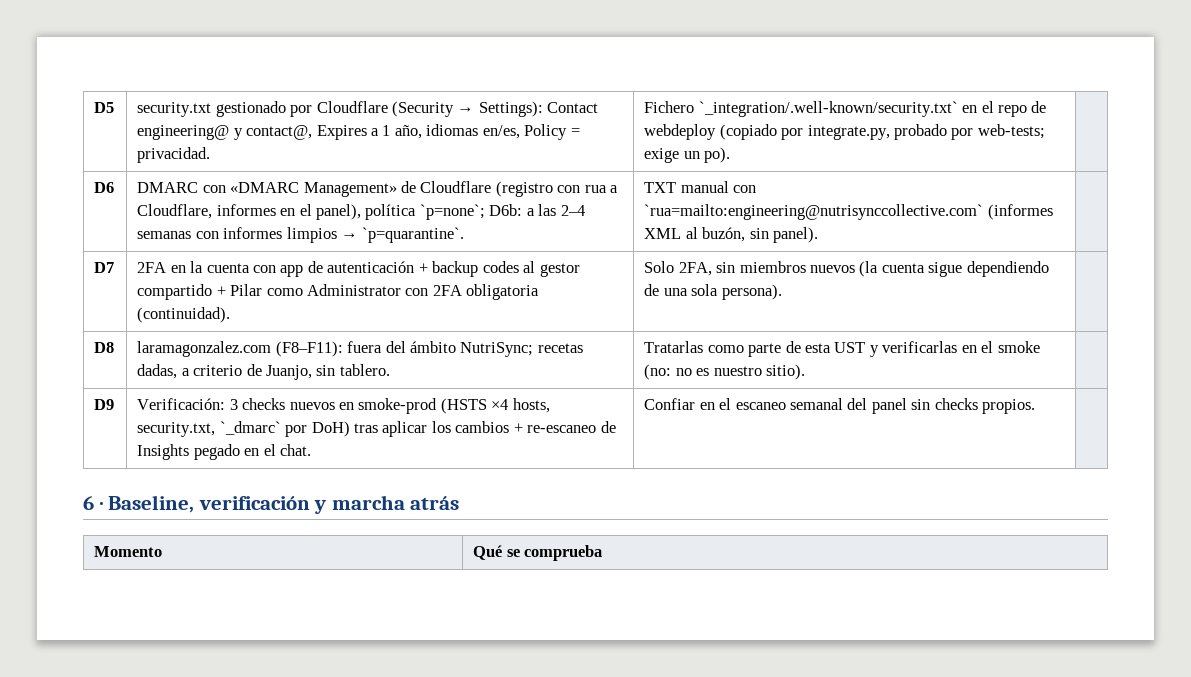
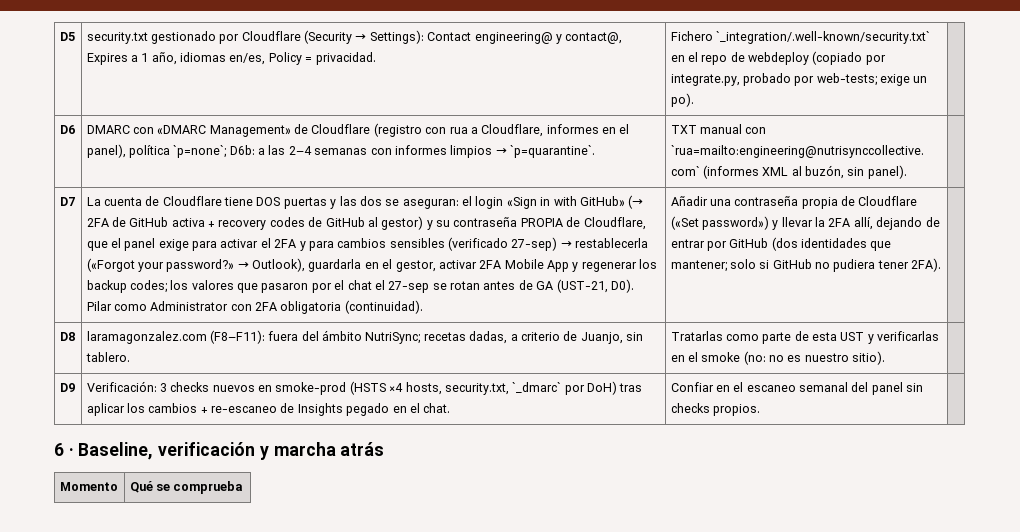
- 2FA en la cuenta con app de autenticación + backup codes al gestor compartido + Pilar como Administrator con 2FA obligatoria (continuidad).
+ La cuenta de Cloudflare tiene DOS puertas y las dos se aseguran: el login «Sign in with GitHub» (→ 2FA de GitHub activa + recovery codes de GitHub al gestor) y su contraseña PROPIA de Cloudflare, que el panel exige para activar el 2FA y para cambios sensibles (verificado 27-sep) → restablecerla («Forgot your password?» → Outlook), guardarla en el gestor, activar 2FA Mobile App y regenerar los backup codes; los valores que pasaron por el chat el 27-sep se rotan antes de GA (UST-21, D0). Pilar como Administrator con 2FA obligatoria (continuidad).
- Solo 2FA, sin miembros nuevos (la cuenta sigue dependiendo de una sola persona).
+ Añadir una contraseña propia de Cloudflare («Set password») y llevar la 2FA allí, dejando de entrar por GitHub (dos identidades que mantener; solo si GitHub no pudiera tener 2FA).

